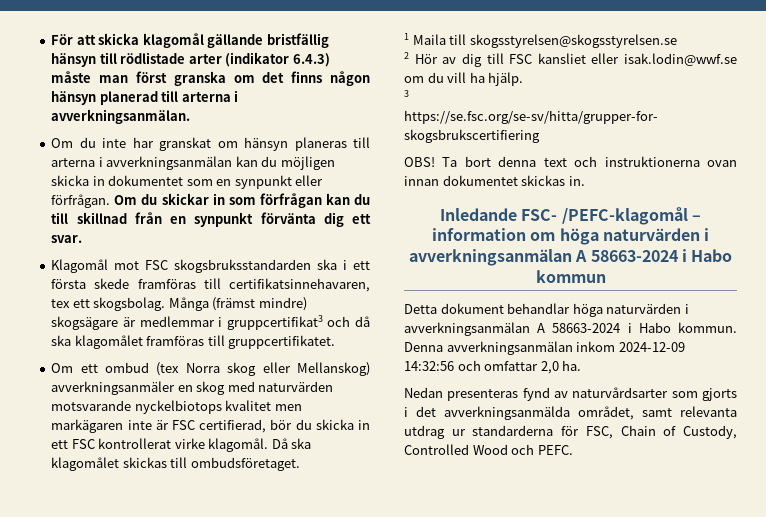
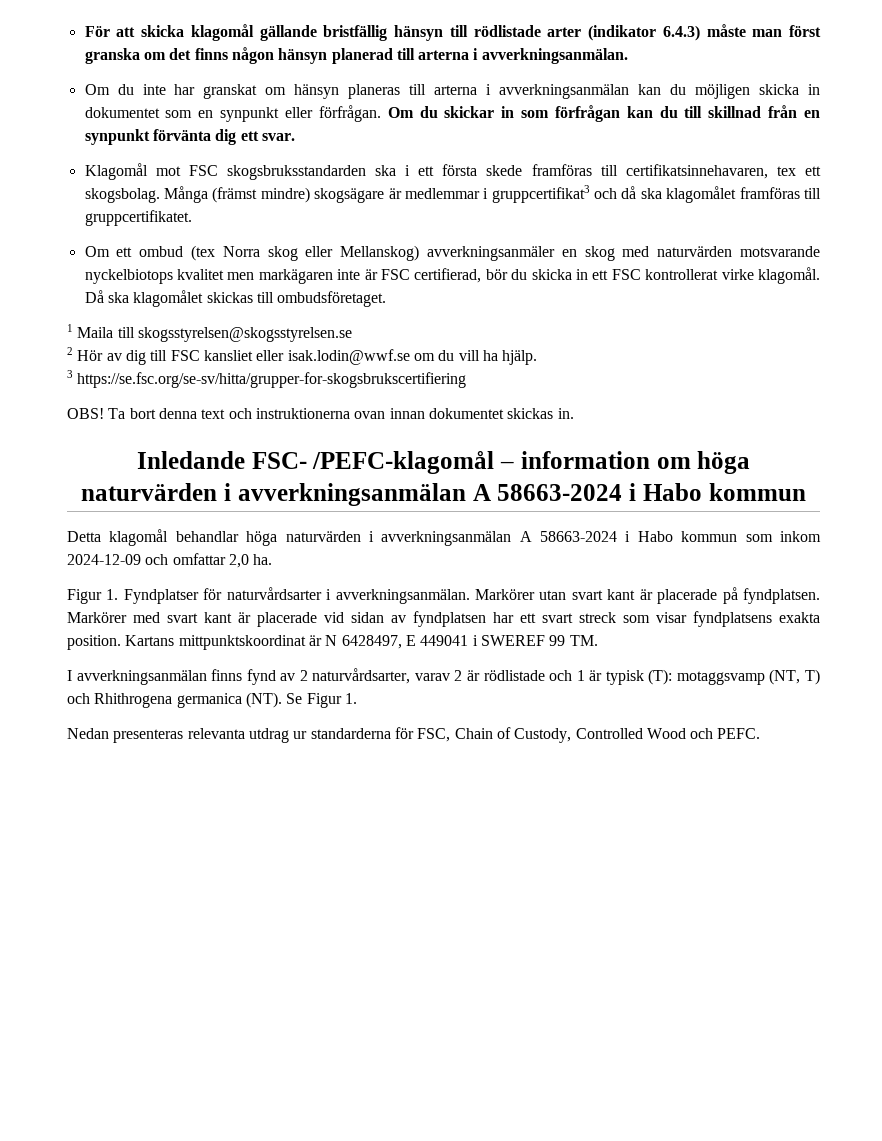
- Detta dokument behandlar höga naturvärden i avverkningsanmälan A 58663-2024 i Habo kommun. Denna avverkningsanmälan inkom 2024-12-09 14:32:56 och omfattar 2,0 ha.
+ Detta klagomål behandlar höga naturvärden i avverkningsanmälan A 58663-2024 i Habo kommun som inkom 2024-12-09 och omfattar 2,0 ha.
- Nedan presenteras fynd av naturvårdsarter som gjorts i det avverkningsanmälda området, samt relevanta utdrag ur standarderna för FSC, Chain of Custody, Controlled Wood och PEFC.
+ Figur 1. Fyndplatser för naturvårdsarter i avverkningsanmälan. Markörer utan svart kant är placerade på fyndplatsen. Markörer med svart kant är placerade vid sidan av fyndplatsen har ett svart streck som visar fyndplatsens exakta position. Kartans mittpunktskoordinat är N 6428497, E 449041 i SWEREF 99 TM.
+ I avverkningsanmälan finns fynd av 2 naturvårdsarter, varav 2 är rödlistade och 1 är typisk (T): motaggsvamp (NT, T) och Rhithrogena germanica (NT). Se Figur 1.
+ Nedan presenteras relevanta utdrag ur standarderna för FSC, Chain of Custody, Controlled Wood och PEFC.

